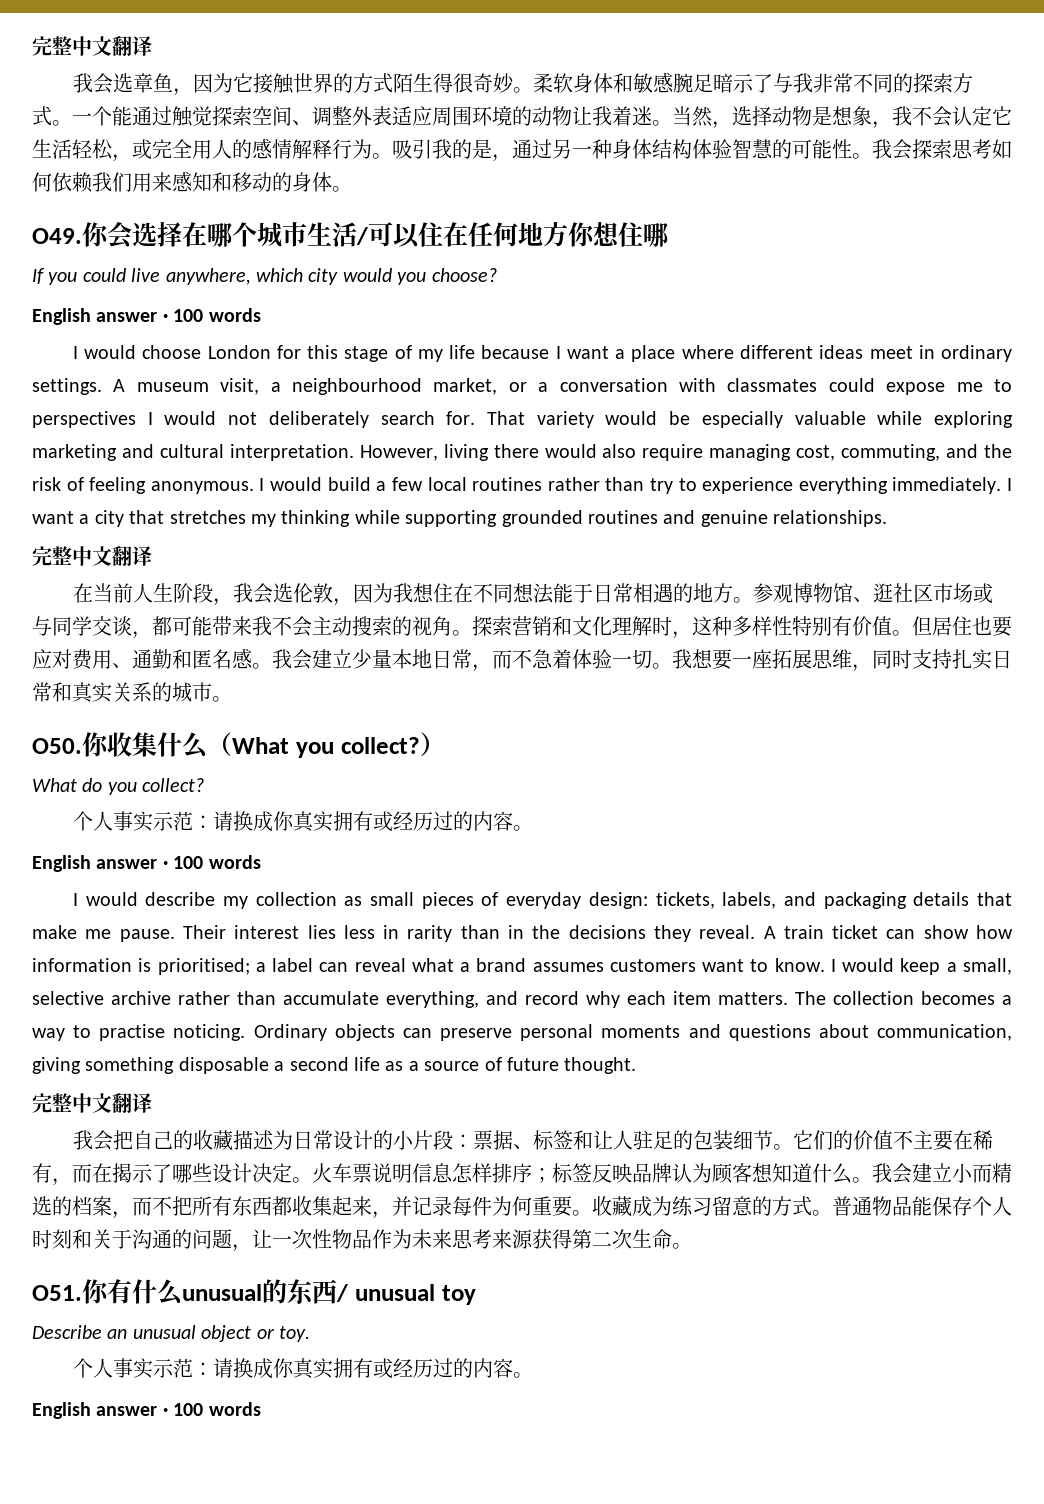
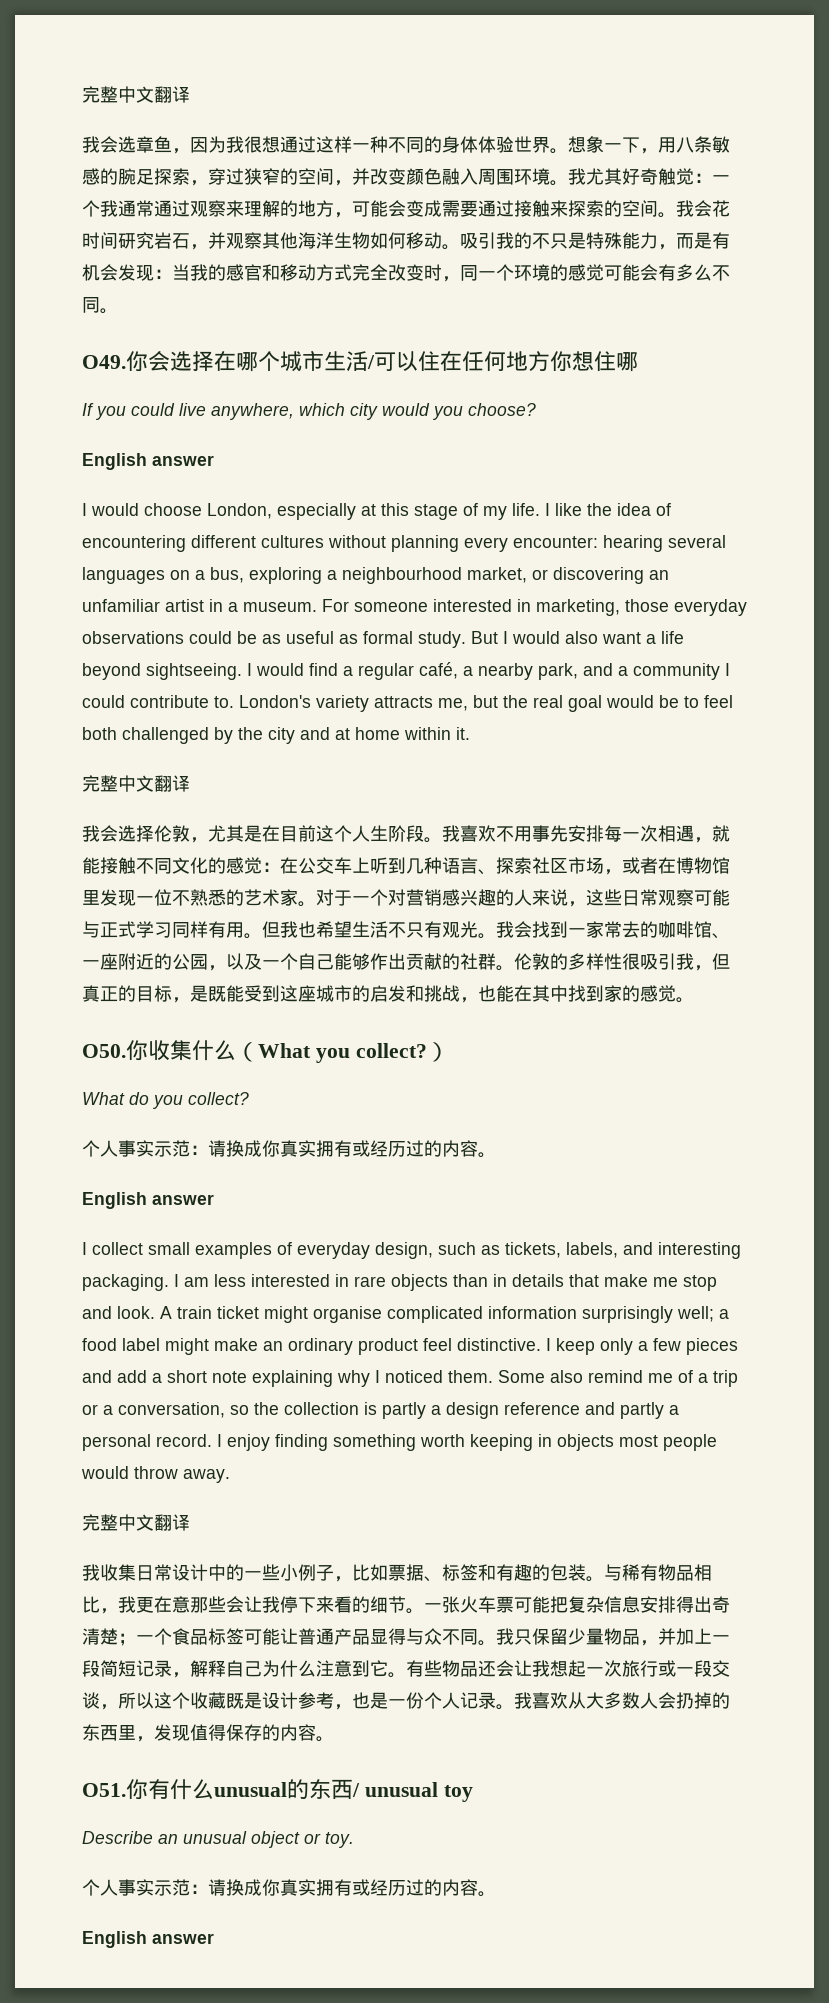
- 我会选章鱼，因为它接触世界的方式陌生得很奇妙。柔软身体和敏感腕足暗示了与我非常不同的探索方式。一个能通过触觉探索空间、调整外表适应周围环境的动物让我着迷。当然，选择动物是想象，我不会认定它生活轻松，或完全用人的感情解释行为。吸引我的是，通过另一种身体结构体验智慧的可能性。我会探索思考如何依赖我们用来感知和移动的身体。
+ 我会选章鱼，因为我很想通过这样一种不同的身体体验世界。想象一下，用八条敏感的腕足探索，穿过狭窄的空间，并改变颜色融入周围环境。我尤其好奇触觉：一个我通常通过观察来理解的地方，可能会变成需要通过接触来探索的空间。我会花时间研究岩石，并观察其他海洋生物如何移动。吸引我的不只是特殊能力，而是有机会发现：当我的感官和移动方式完全改变时，同一个环境的感觉可能会有多么不同。
  If you could live anywhere, which city would you choose?
- English answer · 100 words
+ English answer
- I would choose London for this stage of my life because I want a place where different ideas meet in ordinary settings. A museum visit, a neighbourhood market, or a conversation with classmates could expose me to perspectives I would not deliberately search for. That variety would be especially valuable while exploring marketing and cultural interpretation. However, living there would also require managing cost, commuting, and the risk of feeling anonymous. I would build a few local routines rather than try to experience everything immediately. I want a city that stretches my thinking while supporting grounded routines and genuine relationships.
+ I would choose London, especially at this stage of my life. I like the idea of encountering different cultures without planning every encounter: hearing several languages on a bus, exploring a neighbourhood market, or discovering an unfamiliar artist in a museum. For someone interested in marketing, those everyday observations could be as useful as formal study. But I would also want a life beyond sightseeing. I would find a regular café, a nearby park, and a community I could contribute to. London's variety attracts me, but the real goal would be to feel both challenged by the city and at home within it.
  完整中文翻译
- 在当前人生阶段，我会选伦敦，因为我想住在不同想法能于日常相遇的地方。参观博物馆、逛社区市场或与同学交谈，都可能带来我不会主动搜索的视角。探索营销和文化理解时，这种多样性特别有价值。但居住也要应对费用、通勤和匿名感。我会建立少量本地日常，而不急着体验一切。我想要一座拓展思维，同时支持扎实日常和真实关系的城市。
+ 我会选择伦敦，尤其是在目前这个人生阶段。我喜欢不用事先安排每一次相遇，就能接触不同文化的感觉：在公交车上听到几种语言、探索社区市场，或者在博物馆里发现一位不熟悉的艺术家。对于一个对营销感兴趣的人来说，这些日常观察可能与正式学习同样有用。但我也希望生活不只有观光。我会找到一家常去的咖啡馆、一座附近的公园，以及一个自己能够作出贡献的社群。伦敦的多样性很吸引我，但真正的目标，是既能受到这座城市的启发和挑战，也能在其中找到家的感觉。
  What do you collect?
  个人事实示范：请换成你真实拥有或经历过的内容。
- English answer · 100 words
- I would describe my collection as small pieces of everyday design: tickets, labels, and packaging details that make me pause. Their interest lies less in rarity than in the decisions they reveal. A train ticket can show how information is prioritised; a label can reveal what a brand assumes customers want to know. I would keep a small, selective archive rather than accumulate everything, and record why each item matters. The collection becomes a way to practise noticing. Ordinary objects can preserve personal moments and questions about communication, giving something disposable a second life as a source of future thought.
+ English answer
+ I collect small examples of everyday design, such as tickets, labels, and interesting packaging. I am less interested in rare objects than in details that make me stop and look. A train ticket might organise complicated information surprisingly well; a food label might make an ordinary product feel distinctive. I keep only a few pieces and add a short note explaining why I noticed them. Some also remind me of a trip or a conversation, so the collection is partly a design reference and partly a personal record. I enjoy finding something worth keeping in objects most people would throw away.
  完整中文翻译
- 我会把自己的收藏描述为日常设计的小片段：票据、标签和让人驻足的包装细节。它们的价值不主要在稀有，而在揭示了哪些设计决定。火车票说明信息怎样排序；标签反映品牌认为顾客想知道什么。我会建立小而精选的档案，而不把所有东西都收集起来，并记录每件为何重要。收藏成为练习留意的方式。普通物品能保存个人时刻和关于沟通的问题，让一次性物品作为未来思考来源获得第二次生命。
+ 我收集日常设计中的一些小例子，比如票据、标签和有趣的包装。与稀有物品相比，我更在意那些会让我停下来看的细节。一张火车票可能把复杂信息安排得出奇清楚；一个食品标签可能让普通产品显得与众不同。我只保留少量物品，并加上一段简短记录，解释自己为什么注意到它。有些物品还会让我想起一次旅行或一段交谈，所以这个收藏既是设计参考，也是一份个人记录。我喜欢从大多数人会扔掉的东西里，发现值得保存的内容。
  Describe an unusual object or toy.
  个人事实示范：请换成你真实拥有或经历过的内容。
- English answer · 100 words
+ English answer

